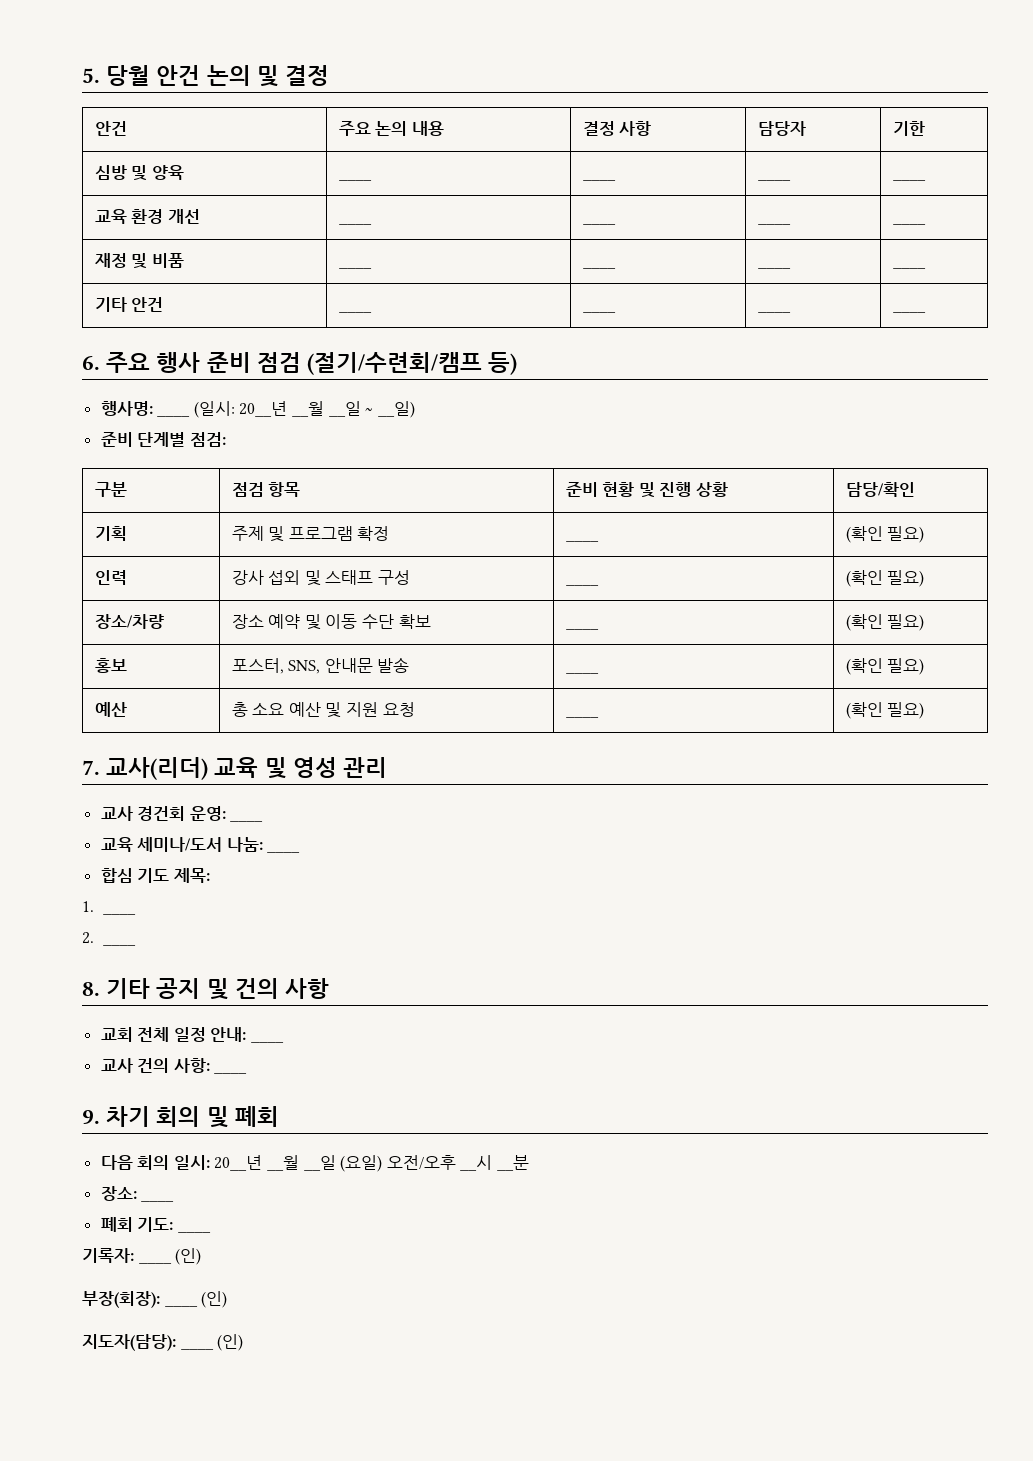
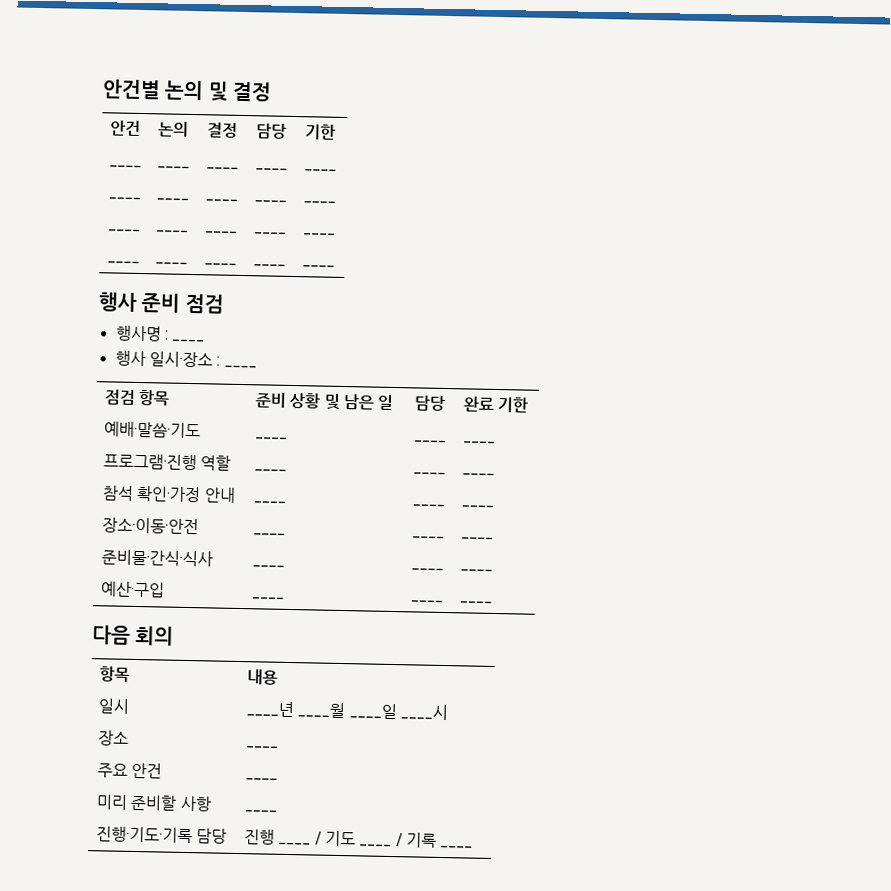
- 5. 당월 안건 논의 및 결정
+ 안건별 논의 및 결정
- 안건 | 주요 논의 내용 | 결정 사항 | 담당자 | 기한
- 심방 및 양육 | ____ | ____ | ____ | ____
- 교육 환경 개선 | ____ | ____ | ____ | ____
- 재정 및 비품 | ____ | ____ | ____ | ____
- 기타 안건 | ____ | ____ | ____ | ____
- 6. 주요 행사 준비 점검 (절기/수련회/캠프 등)
- 행사명: ____ (일시: 20__년 __월 __일 ~ __일)
- 준비 단계별 점검:
- 구분 | 점검 항목 | 준비 현황 및 진행 상황 | 담당/확인
- 기획 | 주제 및 프로그램 확정 | ____ | (확인 필요)
- 인력 | 강사 섭외 및 스태프 구성 | ____ | (확인 필요)
- 장소/차량 | 장소 예약 및 이동 수단 확보 | ____ | (확인 필요)
- 홍보 | 포스터, SNS, 안내문 발송 | ____ | (확인 필요)
- 예산 | 총 소요 예산 및 지원 요청 | ____ | (확인 필요)
- 7. 교사(리더) 교육 및 영성 관리
- 교사 경건회 운영: ____
- 교육 세미나/도서 나눔: ____
- 합심 기도 제목:
- 1. ____
- 2. ____
- 8. 기타 공지 및 건의 사항
- 교회 전체 일정 안내: ____
- 교사 건의 사항: ____
- 9. 차기 회의 및 폐회
- 다음 회의 일시: 20__년 __월 __일 (요일) 오전/오후 __시 __분
- 장소: ____
- 폐회 기도: ____
- 기록자: ____ (인)
- 부장(회장): ____ (인)
- 지도자(담당): ____ (인)
+ 안건 | 논의 | 결정 | 담당 | 기한
+ ____ | ____ | ____ | ____ | ____
+ ____ | ____ | ____ | ____ | ____
+ ____ | ____ | ____ | ____ | ____
+ ____ | ____ | ____ | ____ | ____
+ 행사 준비 점검
+ 행사명 : ____
+ 행사 일시·장소 : ____
+ 점검 항목 | 준비 상황 및 남은 일 | 담당 | 완료 기한
+ 예배·말씀·기도 | ____ | ____ | ____
+ 프로그램·진행 역할 | ____ | ____ | ____
+ 참석 확인·가정 안내 | ____ | ____ | ____
+ 장소·이동·안전 | ____ | ____ | ____
+ 준비물·간식·식사 | ____ | ____ | ____
+ 예산·구입 | ____ | ____ | ____
+ 다음 회의
+ 항목 | 내용
+ 일시 | ____년 ____월 ____일 ____시
+ 장소 | ____
+ 주요 안건 | ____
+ 미리 준비할 사항 | ____
+ 진행·기도·기록 담당 | 진행 ____ / 기도 ____ / 기록 ____

